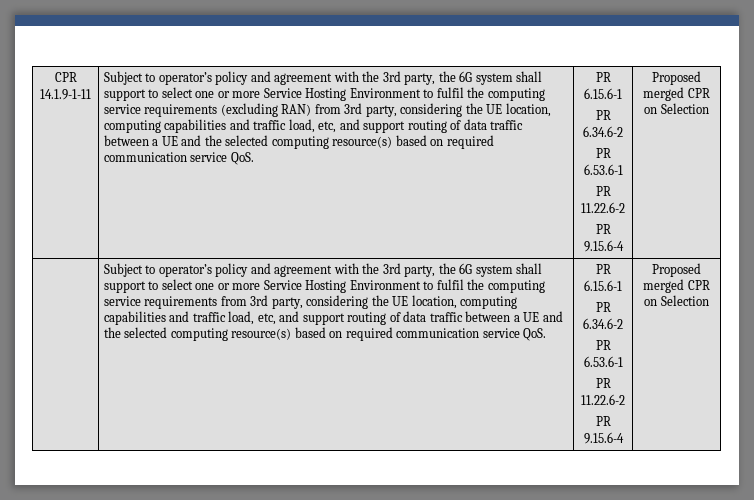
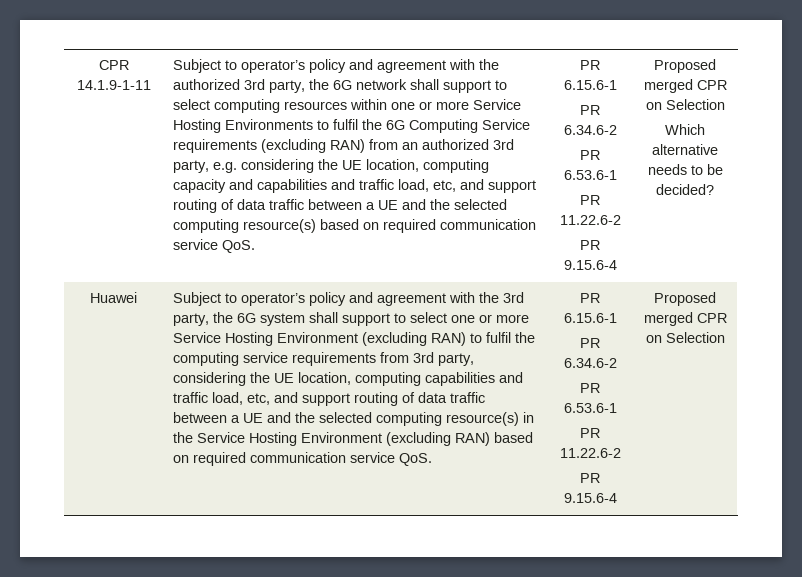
- Subject to operator’s policy and agreement with the 3rd party, the 6G system shall support to select one or more Service Hosting Environment to fulfil the computing service requirements (excluding RAN) from 3rd party, considering the UE location, computing capabilities and traffic load, etc, and support routing of data traffic between a UE and the selected computing resource(s) based on required communication service QoS.
+ Subject to operator’s policy and agreement with the authorized 3rd party, the 6G network shall support to select computing resources within one or more Service Hosting Environments to fulfil the 6G Computing Service requirements (excluding RAN) from an authorized 3rd party, e.g. considering the UE location, computing capacity and capabilities and traffic load, etc, and support routing of data traffic between a UE and the selected computing resource(s) based on required communication service QoS.
+ Which alternative needs to be decided?
+ Huawei
- Subject to operator’s policy and agreement with the 3rd party, the 6G system shall support to select one or more Service Hosting Environment to fulfil the computing service requirements from 3rd party, considering the UE location, computing capabilities and traffic load, etc, and support routing of data traffic between a UE and the selected computing resource(s) based on required communication service QoS.
+ Subject to operator’s policy and agreement with the 3rd party, the 6G system shall support to select one or more Service Hosting Environment (excluding RAN) to fulfil the computing service requirements from 3rd party, considering the UE location, computing capabilities and traffic load, etc, and support routing of data traffic between a UE and the selected computing resource(s) in the Service Hosting Environment (excluding RAN) based on required communication service QoS.

